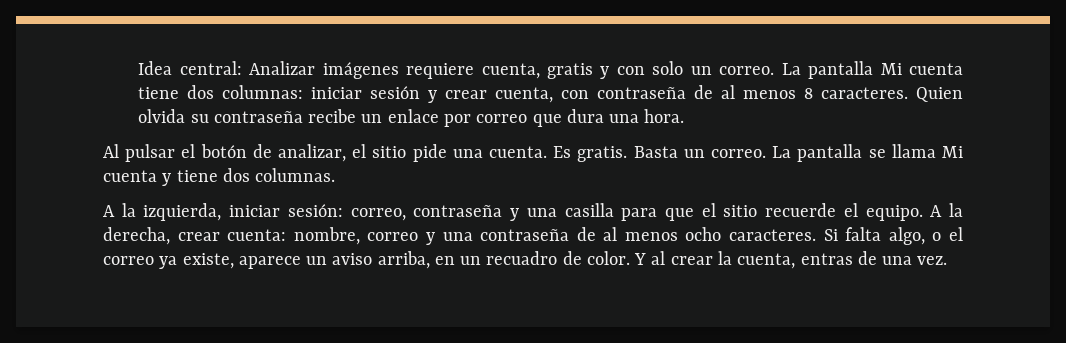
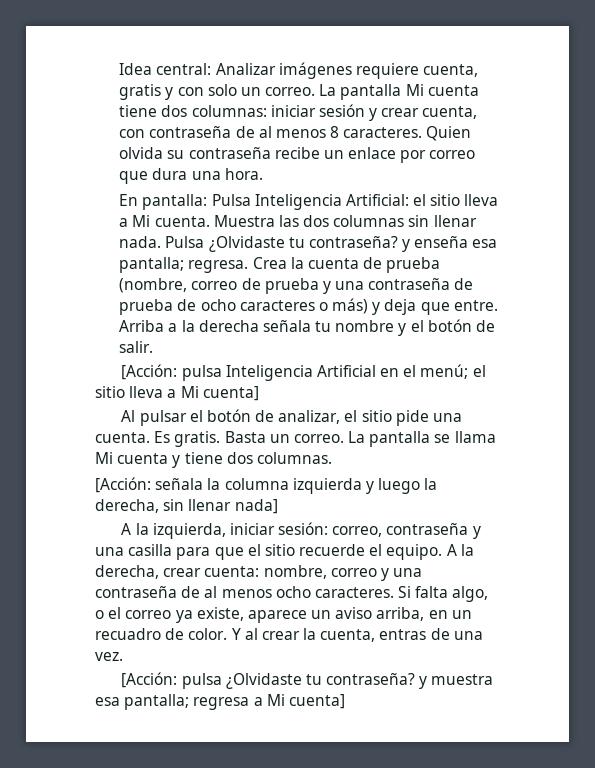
+ En pantalla: Pulsa Inteligencia Artificial: el sitio lleva a Mi cuenta. Muestra las dos columnas sin llenar nada. Pulsa ¿Olvidaste tu contraseña? y enseña esa pantalla; regresa. Crea la cuenta de prueba (nombre, correo de prueba y una contraseña de prueba de ocho caracteres o más) y deja que entre. Arriba a la derecha señala tu nombre y el botón de salir.
+ [Acción: pulsa Inteligencia Artificial en el menú; el sitio lleva a Mi cuenta]
+ [Acción: señala la columna izquierda y luego la derecha, sin llenar nada]
+ [Acción: pulsa ¿Olvidaste tu contraseña? y muestra esa pantalla; regresa a Mi cuenta]

